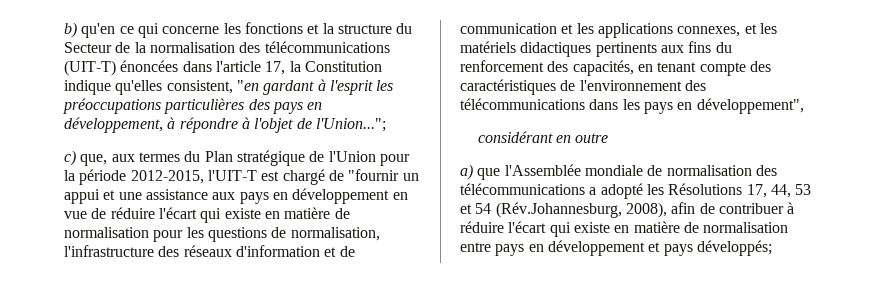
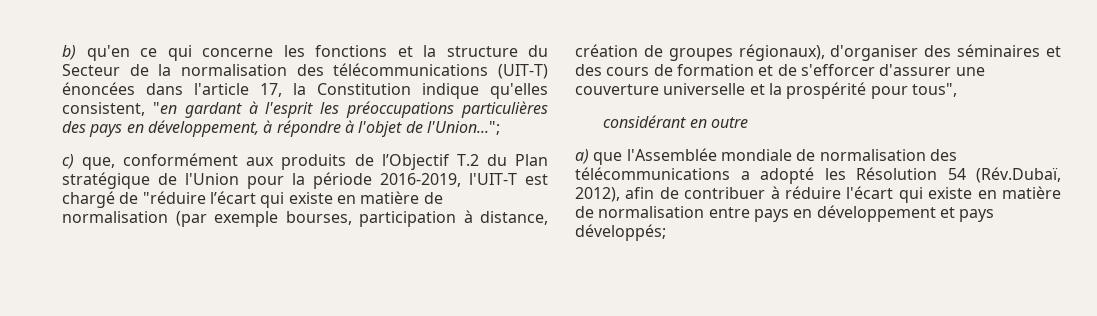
- c) que, aux termes du Plan stratégique de l'Union pour la période 2012-2015, l'UIT-T est chargé de "fournir un appui et une assistance aux pays en développement en vue de réduire l'écart qui existe en matière de normalisation pour les questions de normalisation, l'infrastructure des réseaux d'information et de communication et les applications connexes, et les matériels didactiques pertinents aux fins du renforcement des capacités, en tenant compte des caractéristiques de l'environnement des télécommunications dans les pays en développement",
+ c) que, conformément aux produits de l’Objectif T.2 du Plan stratégique de l'Union pour la période 2016-2019, l'UIT-T est chargé de "réduire l’écart qui existe en matière de normalisation (par exemple bourses, participation à distance, création de groupes régionaux), d'organiser des séminaires et des cours de formation et de s'efforcer d'assurer une couverture universelle et la prospérité pour tous",
- a) que l'Assemblée mondiale de normalisation des télécommunications a adopté les Résolutions 17, 44, 53 et 54 (Rév.Johannesburg, 2008), afin de contribuer à réduire l'écart qui existe en matière de normalisation entre pays en développement et pays développés;
+ a) que l'Assemblée mondiale de normalisation des télécommunications a adopté les Résolution 54 (Rév.Dubaï, 2012), afin de contribuer à réduire l'écart qui existe en matière de normalisation entre pays en développement et pays développés;

